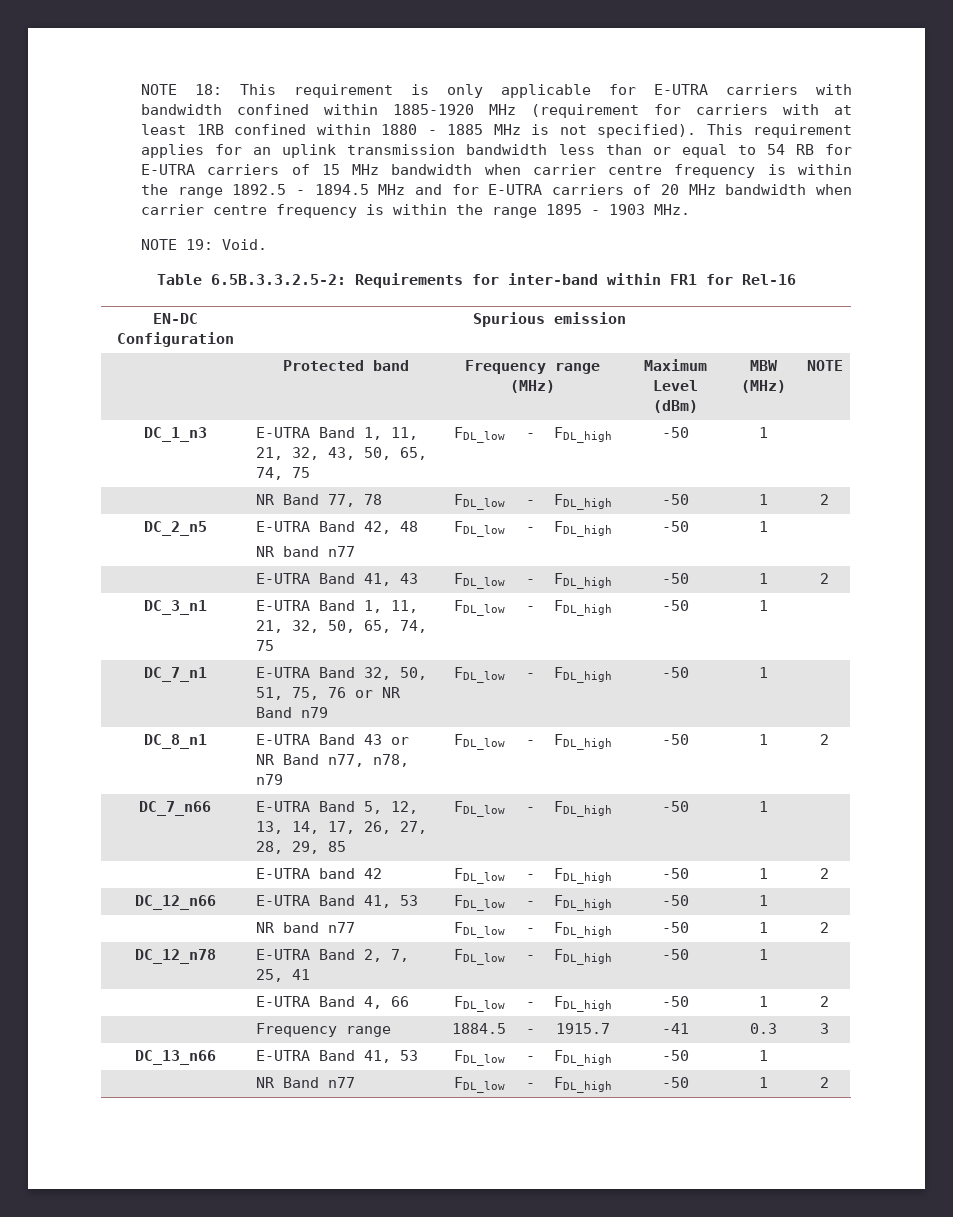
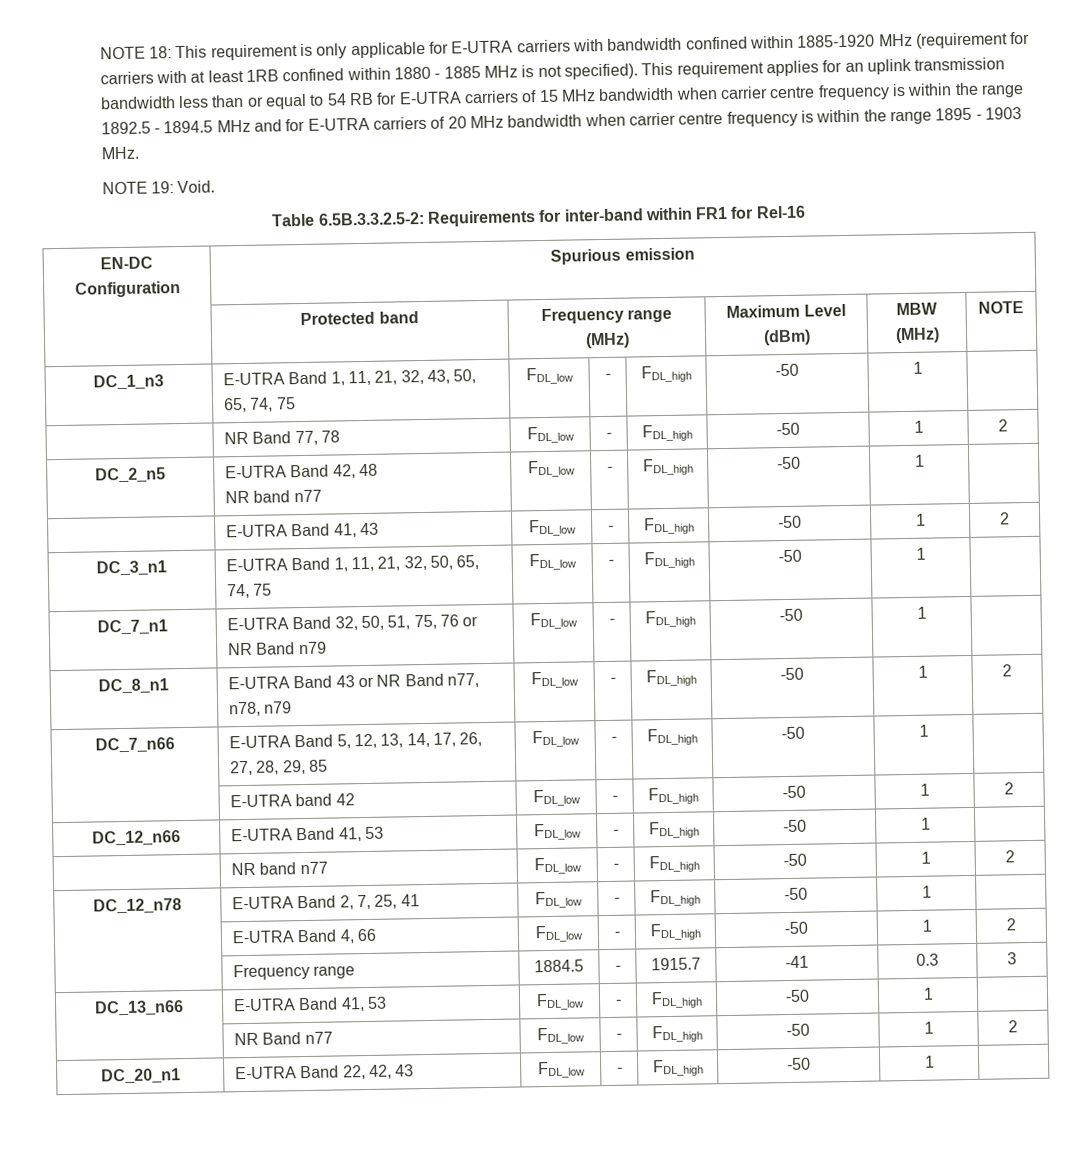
+ DC_20_n1 | E-UTRA Band 22, 42, 43 | FDL_low | - | FDL_high | -50 | 1 |

